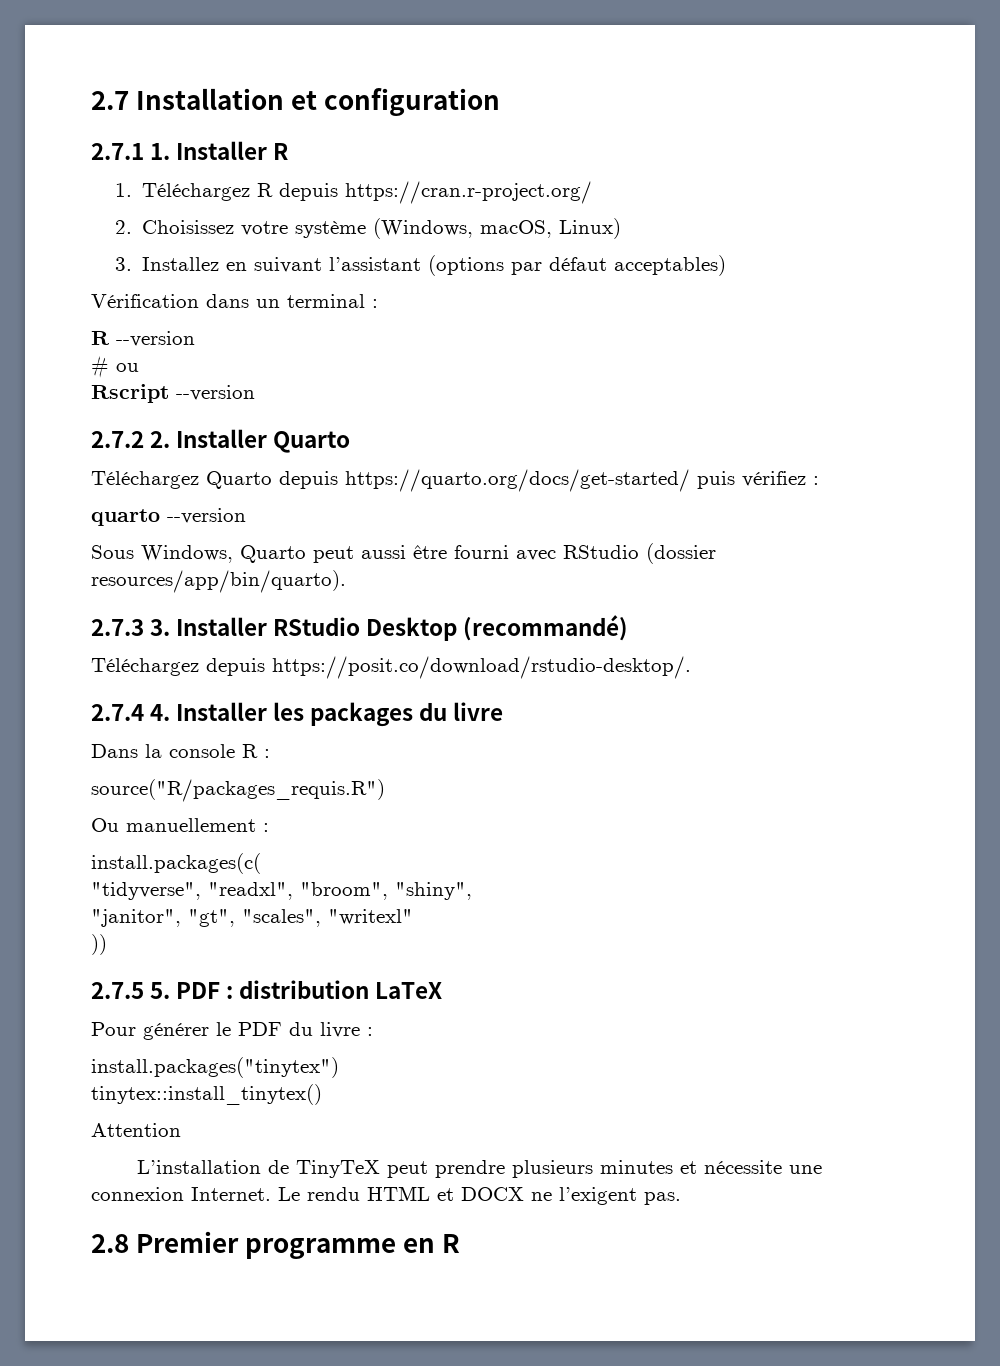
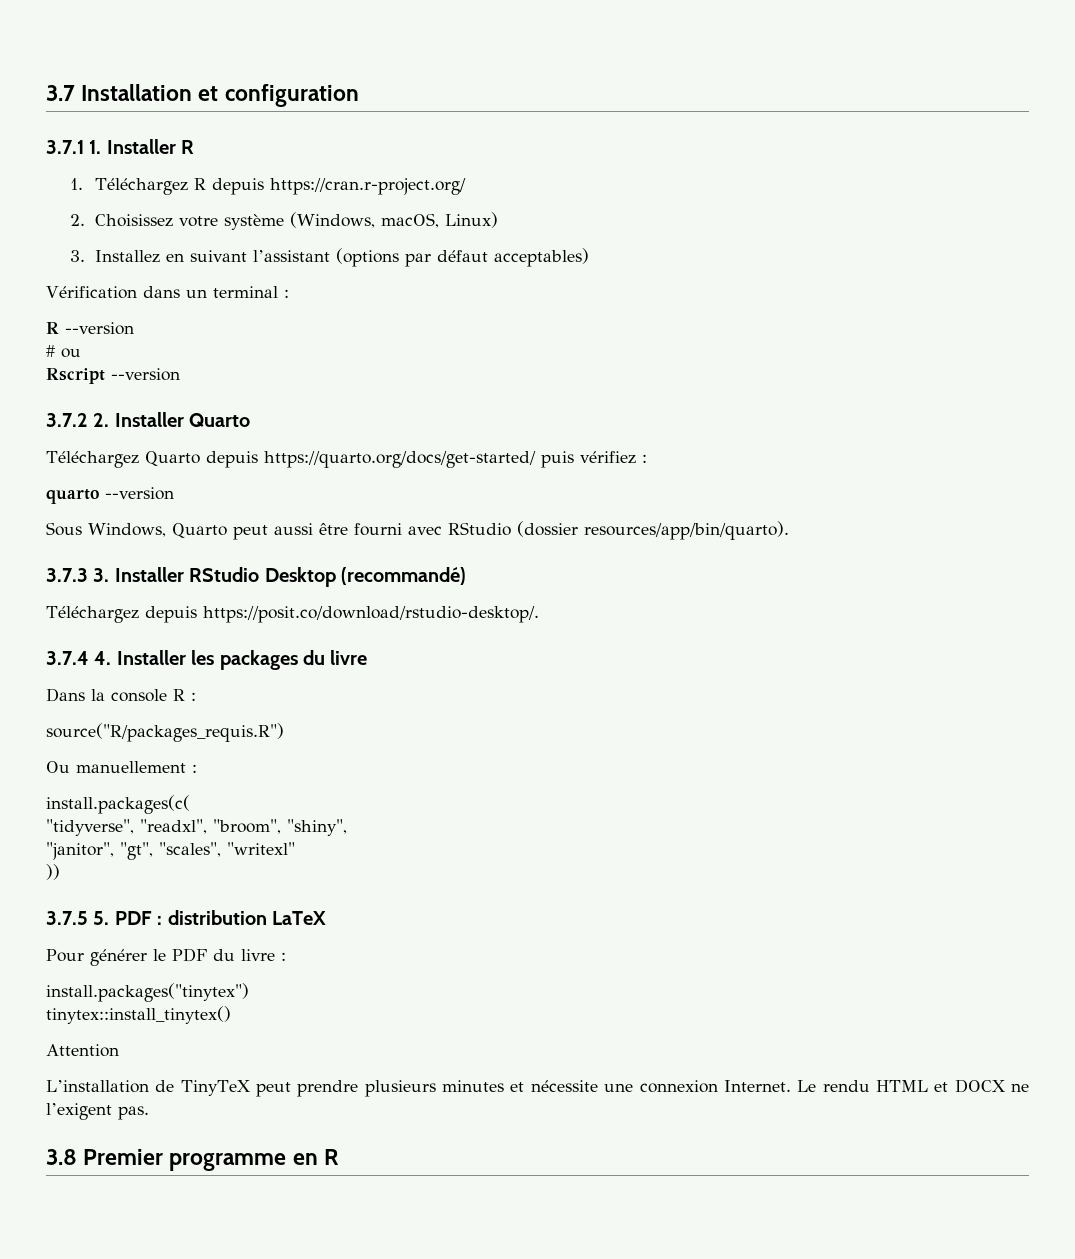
- 2.7 Installation et configuration
+ 3.7 Installation et configuration
- 2.7.1 1. Installer R
+ 3.7.1 1. Installer R
- 2.7.2 2. Installer Quarto
+ 3.7.2 2. Installer Quarto
- 2.7.3 3. Installer RStudio Desktop (recommandé)
+ 3.7.3 3. Installer RStudio Desktop (recommandé)
- 2.7.4 4. Installer les packages du livre
+ 3.7.4 4. Installer les packages du livre
- 2.7.5 5. PDF : distribution LaTeX
+ 3.7.5 5. PDF : distribution LaTeX
- 2.8 Premier programme en R
+ 3.8 Premier programme en R

